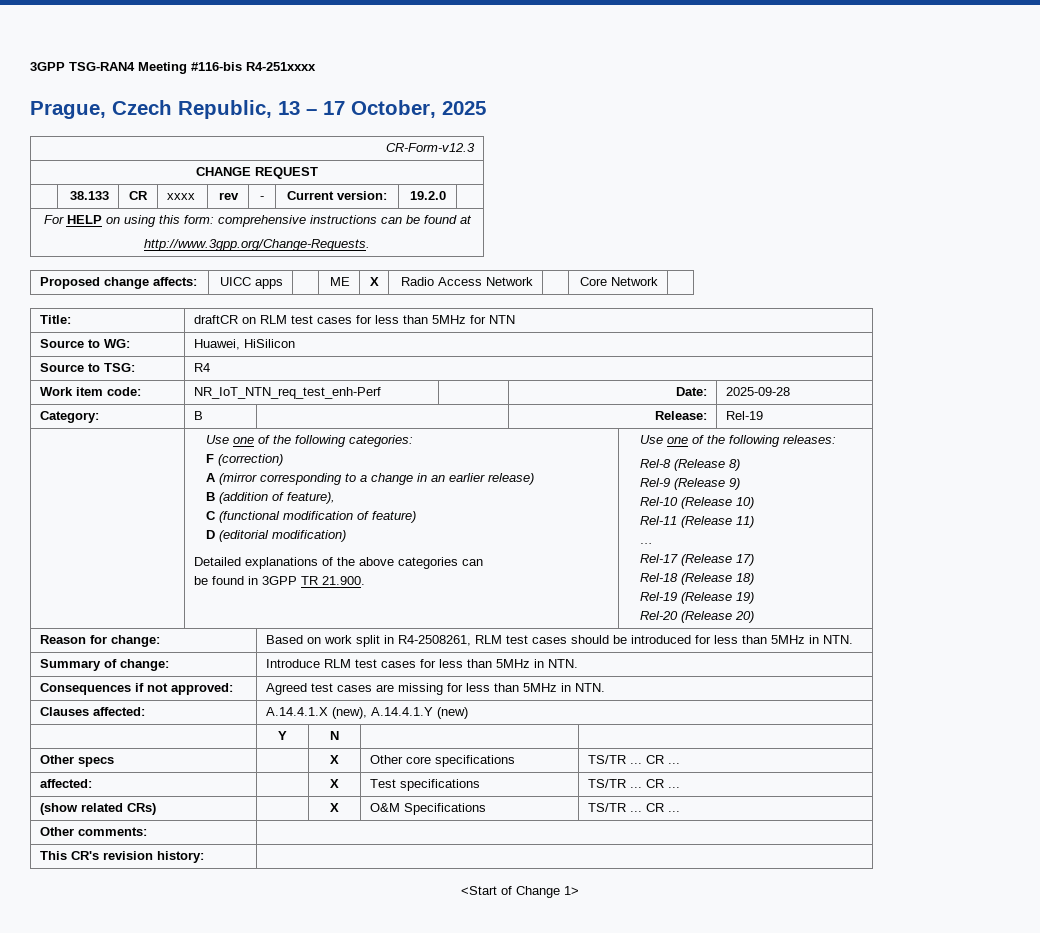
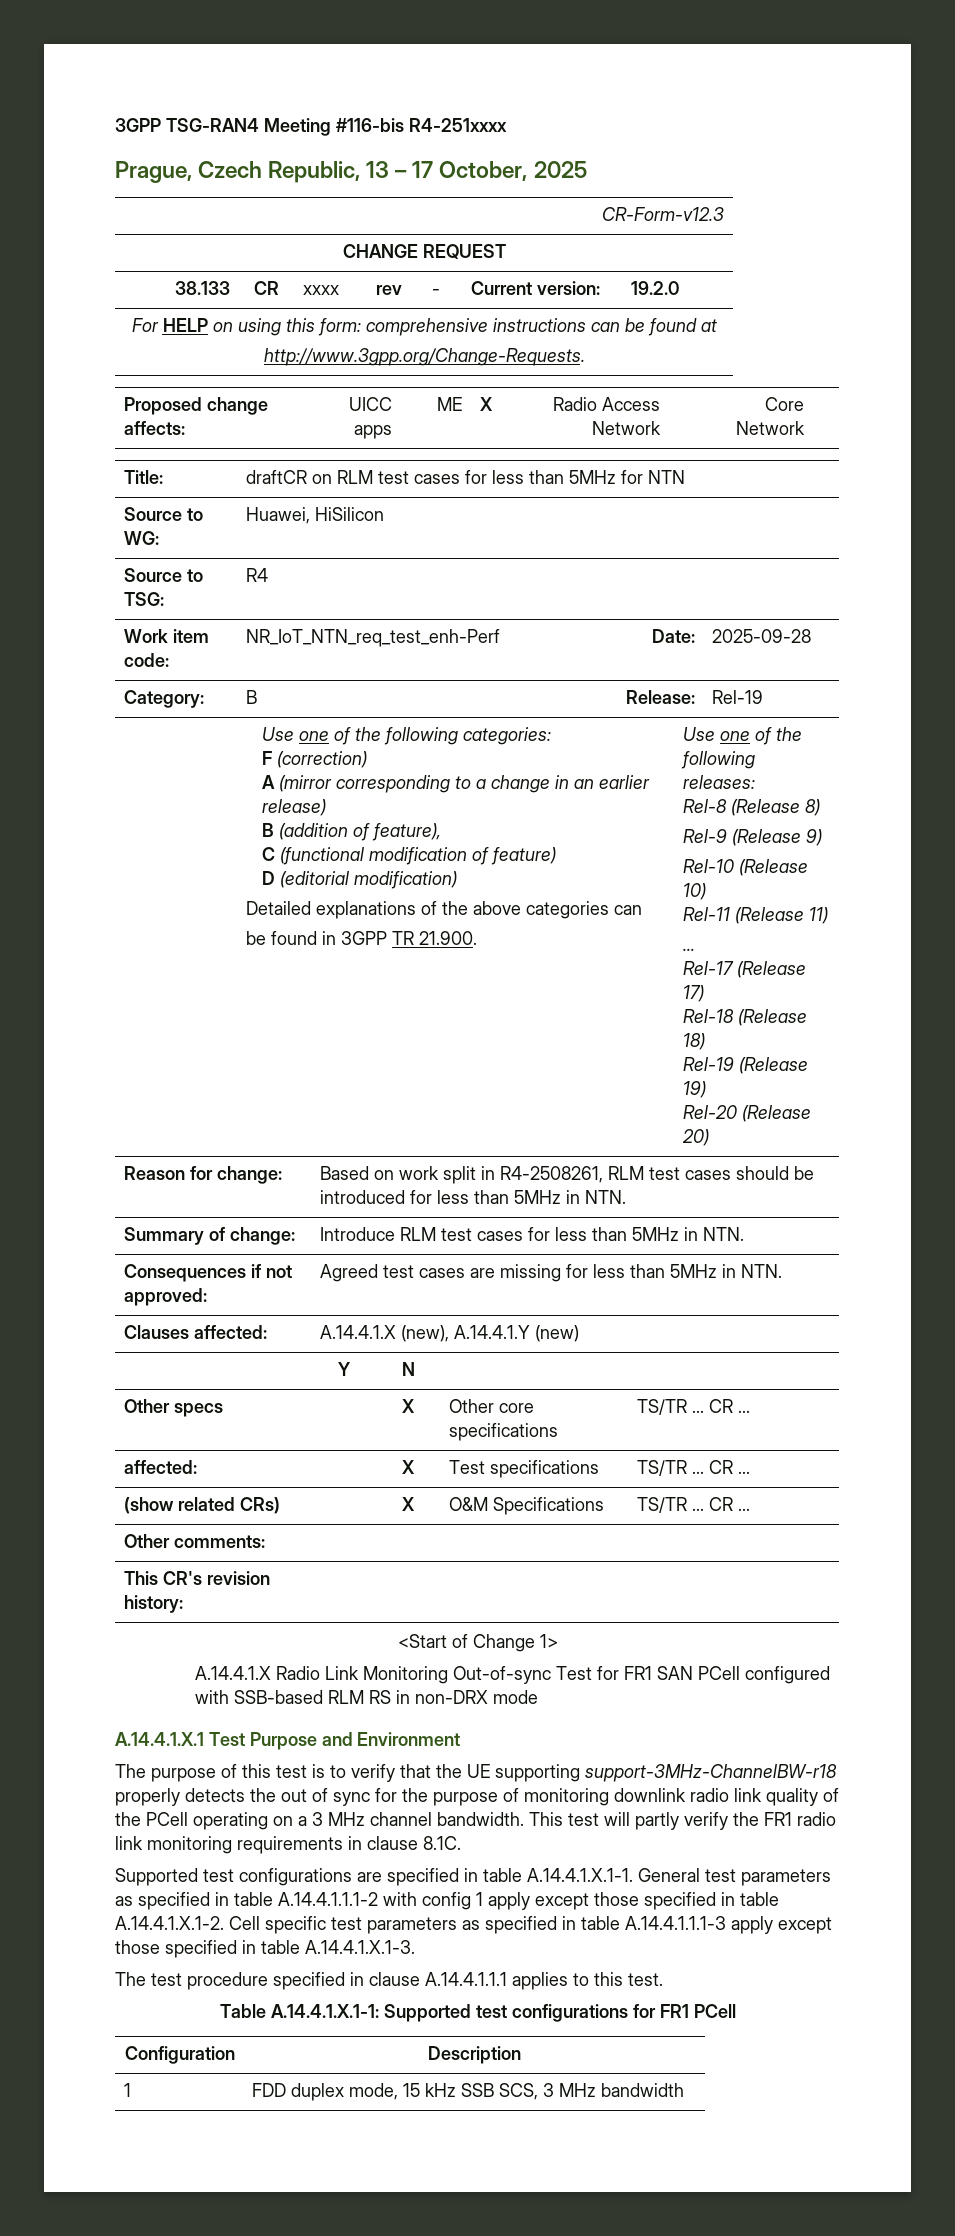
+ A.14.4.1.X Radio Link Monitoring Out-of-sync Test for FR1 SAN PCell configured with SSB-based RLM RS in non-DRX mode
+ A.14.4.1.X.1 Test Purpose and Environment
+ The purpose of this test is to verify that the UE supporting support-3MHz-ChannelBW-r18 properly detects the out of sync for the purpose of monitoring downlink radio link quality of the PCell operating on a 3 MHz channel bandwidth. This test will partly verify the FR1 radio link monitoring requirements in clause 8.1C.
+ Supported test configurations are specified in table A.14.4.1.X.1-1. General test parameters as specified in table A.14.4.1.1.1-2 with config 1 apply except those specified in table A.14.4.1.X.1-2. Cell specific test parameters as specified in table A.14.4.1.1.1-3 apply except those specified in table A.14.4.1.X.1-3.
+ The test procedure specified in clause A.14.4.1.1.1 applies to this test.
+ Table A.14.4.1.X.1-1: Supported test configurations for FR1 PCell
+ Configuration | Description
+ 1 | FDD duplex mode, 15 kHz SSB SCS, 3 MHz bandwidth

